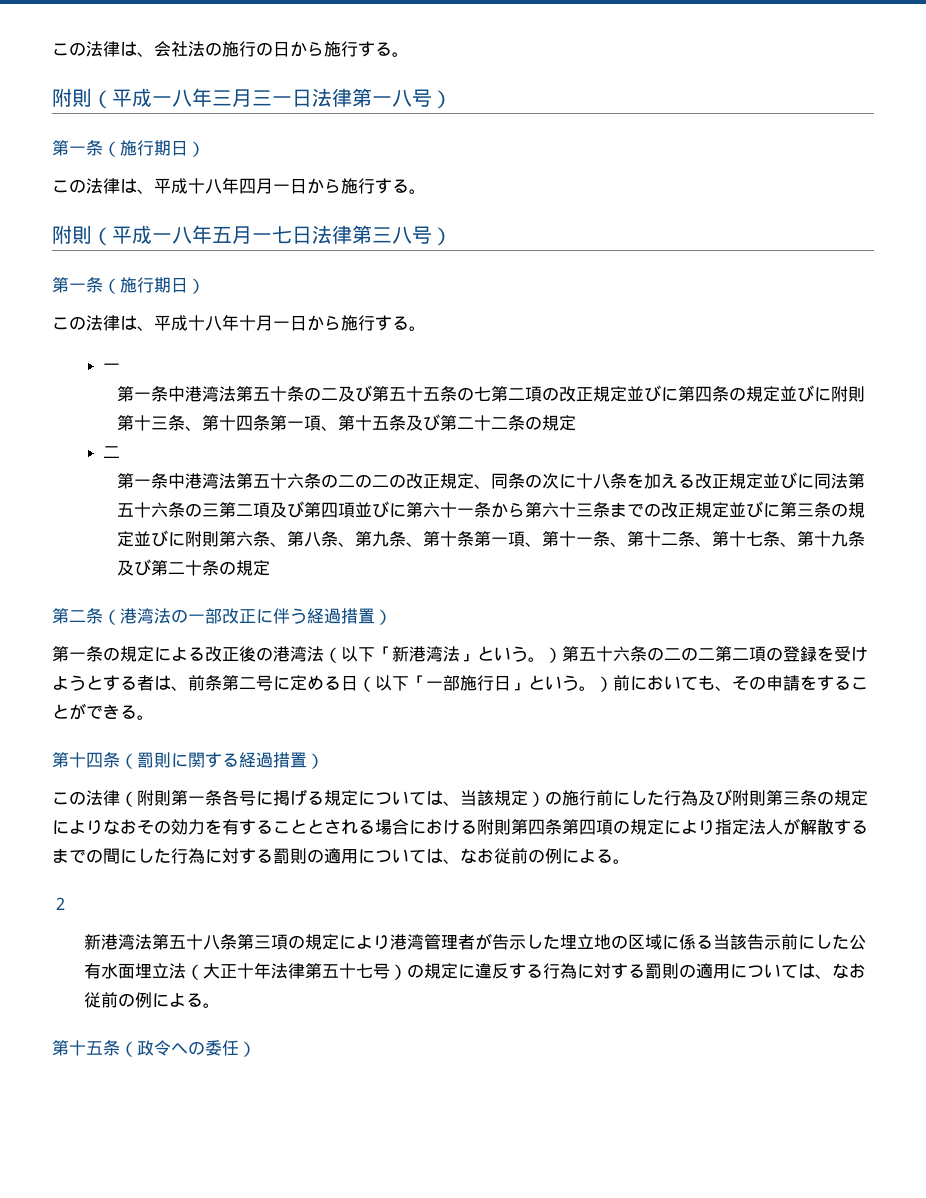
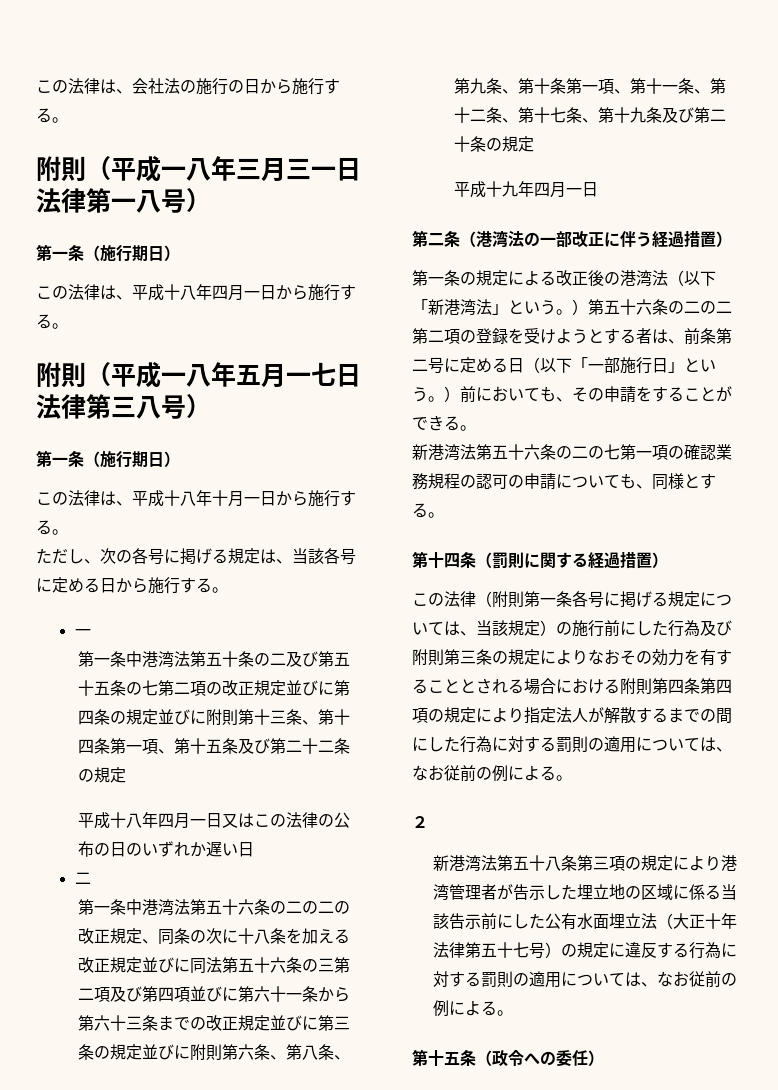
+ ただし、次の各号に掲げる規定は、当該各号に定める日から施行する。
+ 平成十八年四月一日又はこの法律の公布の日のいずれか遅い日
+ 平成十九年四月一日
+ 新港湾法第五十六条の二の七第一項の確認業務規程の認可の申請についても、同様とする。

